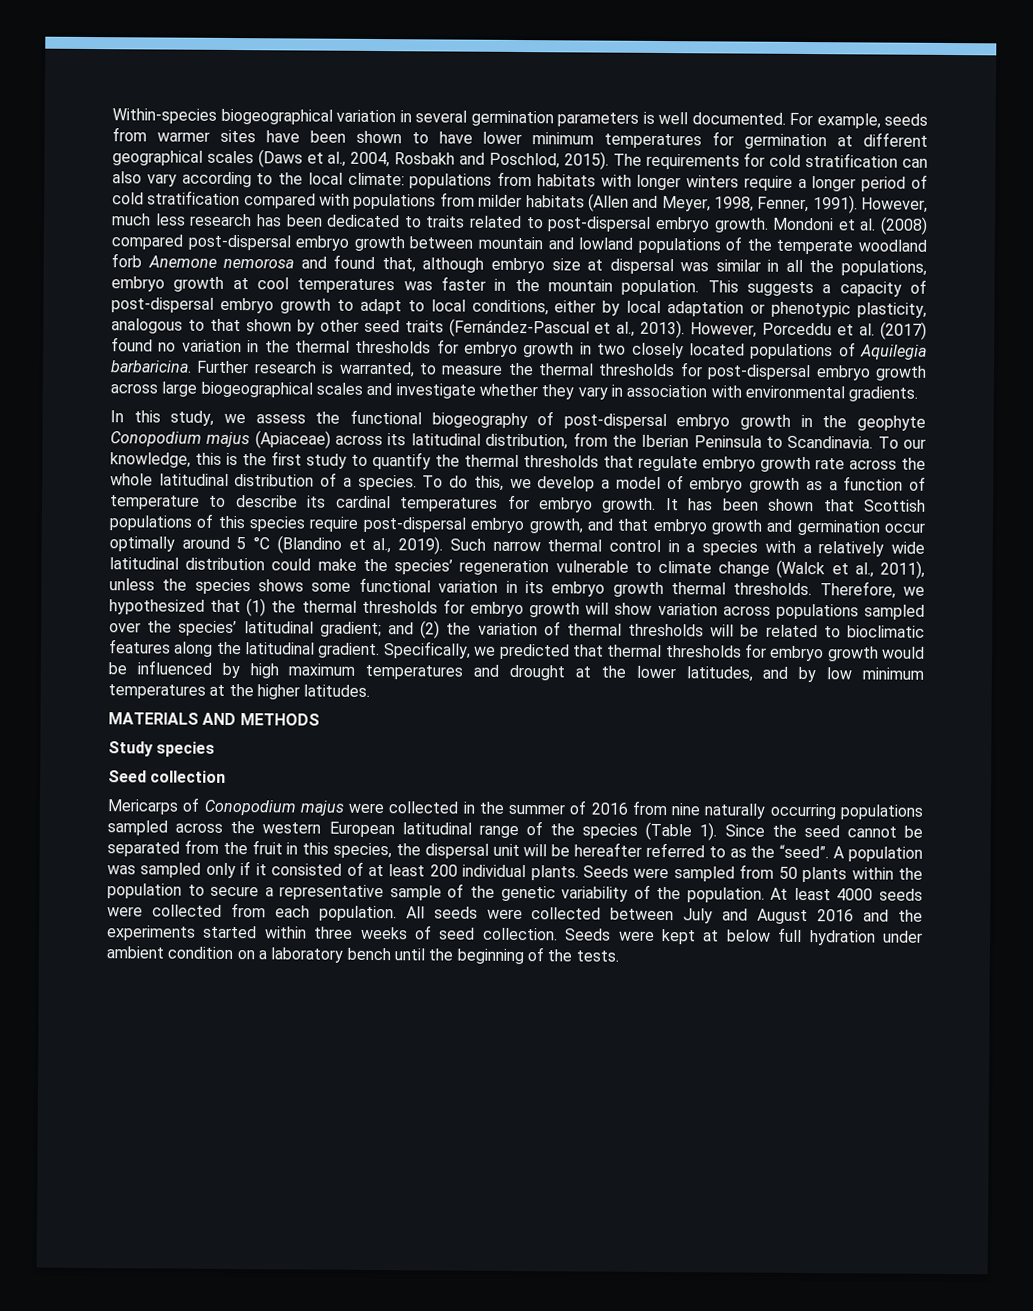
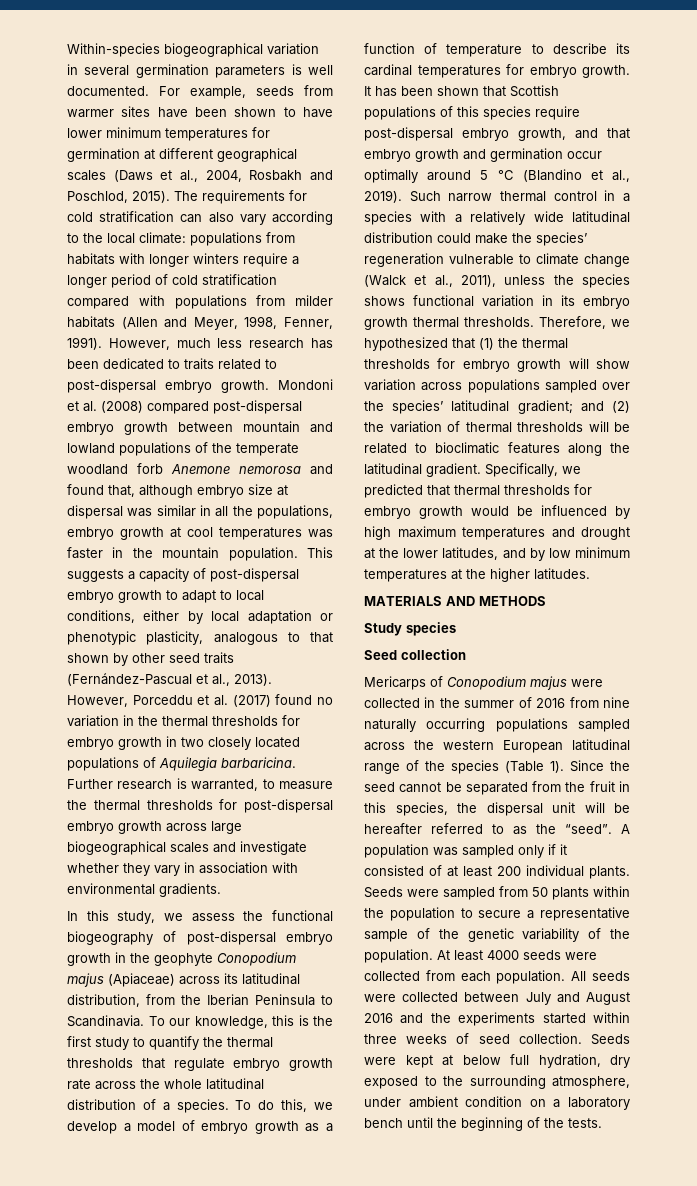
- Such narrow thermal control in a species with a relatively wide latitudinal distribution could make the species’ regeneration vulnerable to climate change (Walck et al., 2011), unless the species shows some functional variation in its embryo growth thermal thresholds.
+ Such narrow thermal control in a species with a relatively wide latitudinal distribution could make the species’ regeneration vulnerable to climate change (Walck et al., 2011), unless the species shows functional variation in its embryo growth thermal thresholds.
- Seeds were kept at below full hydration under ambient condition on a laboratory bench until the beginning of the tests.
+ Seeds were kept at below full hydration, dry exposed to the surrounding atmosphere, under ambient condition on a laboratory bench until the beginning of the tests.

